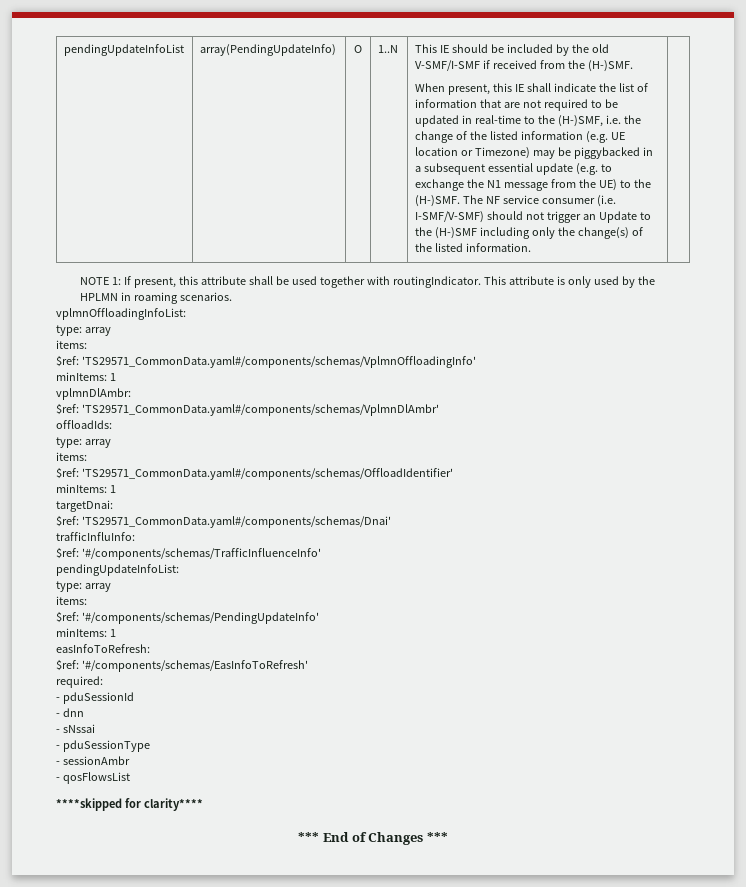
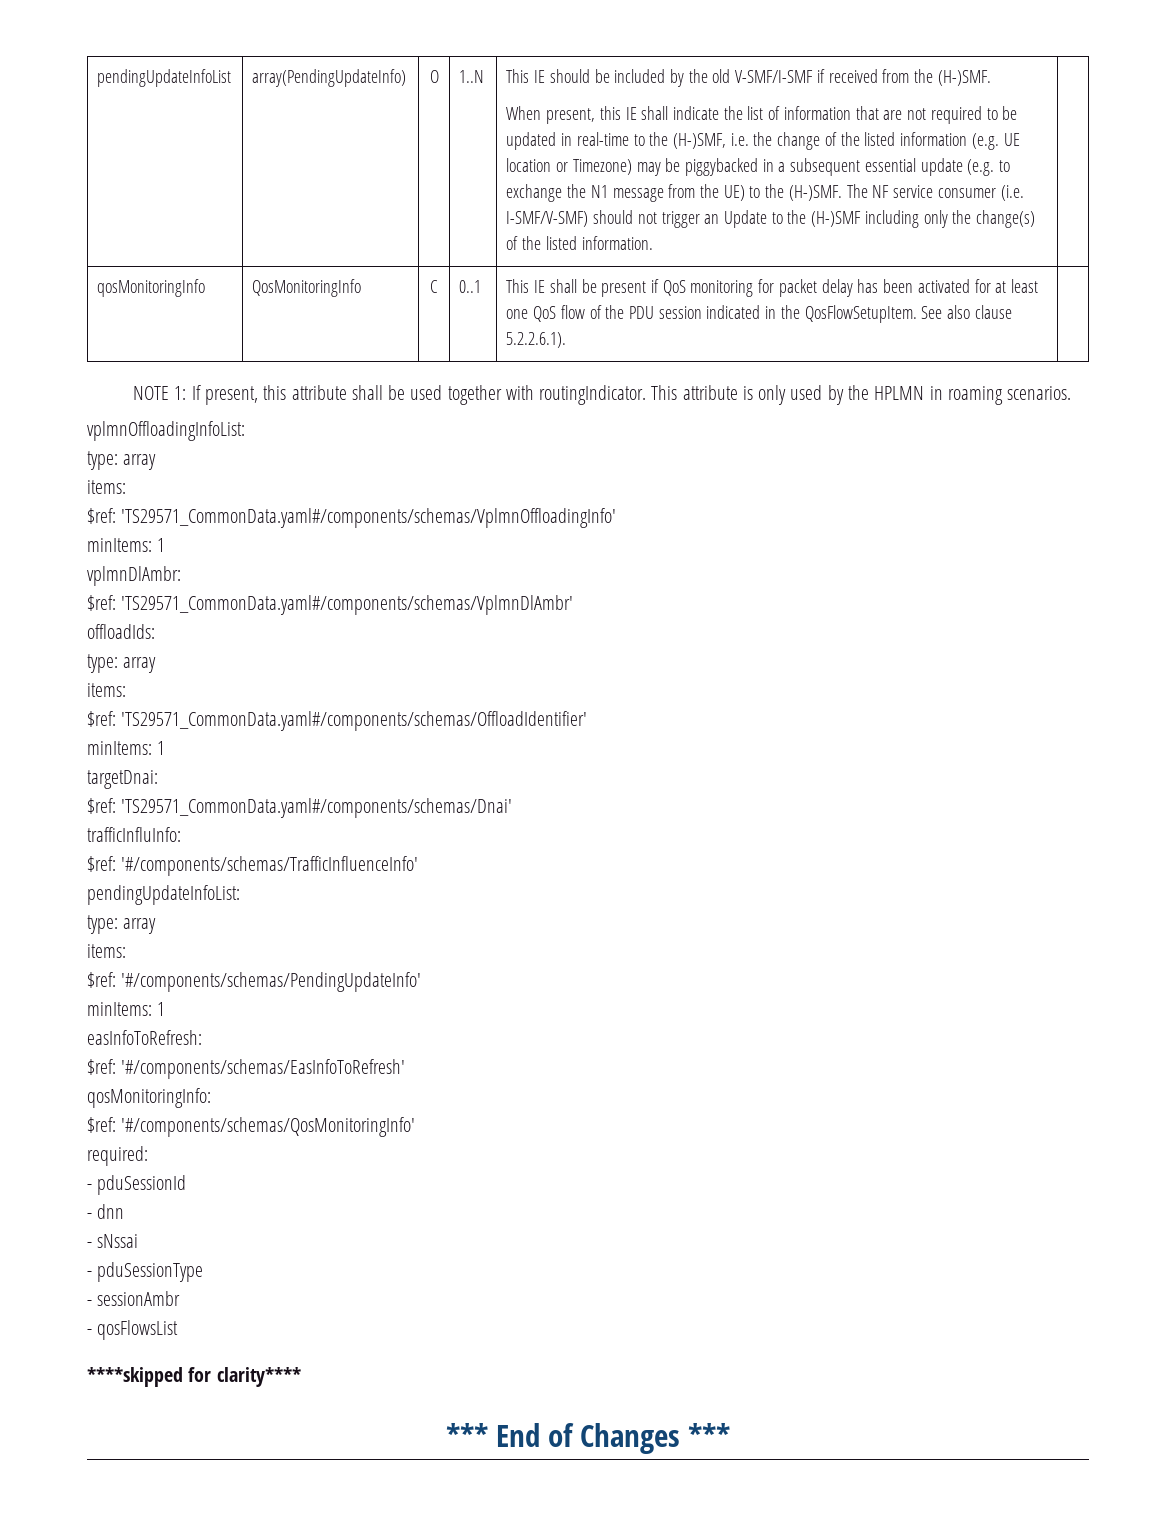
+ qosMonitoringInfo | QosMonitoringInfo | C | 0..1 | This IE shall be present if QoS monitoring for packet delay has been activated for at least one QoS flow of the PDU session indicated in the QosFlowSetupItem. See also clause 5.2.2.6.1). |
+ qosMonitoringInfo:
+ $ref: '#/components/schemas/QosMonitoringInfo'

